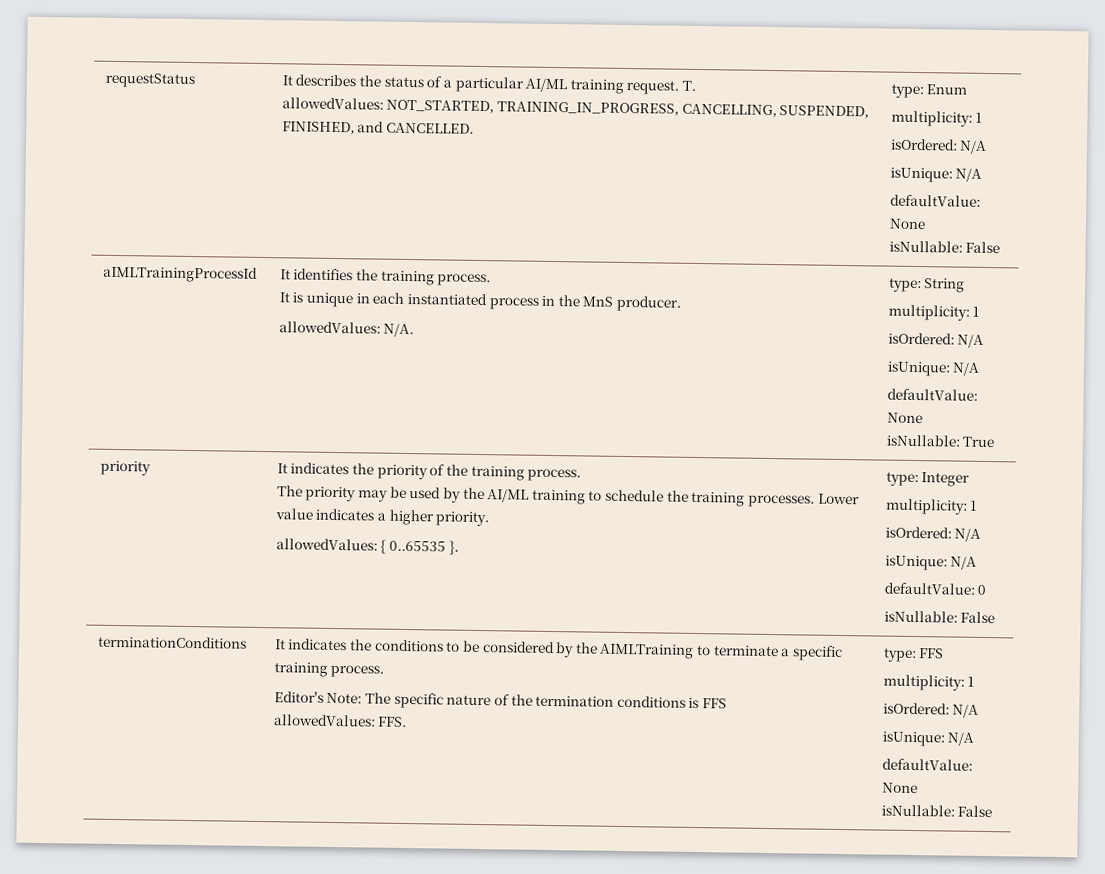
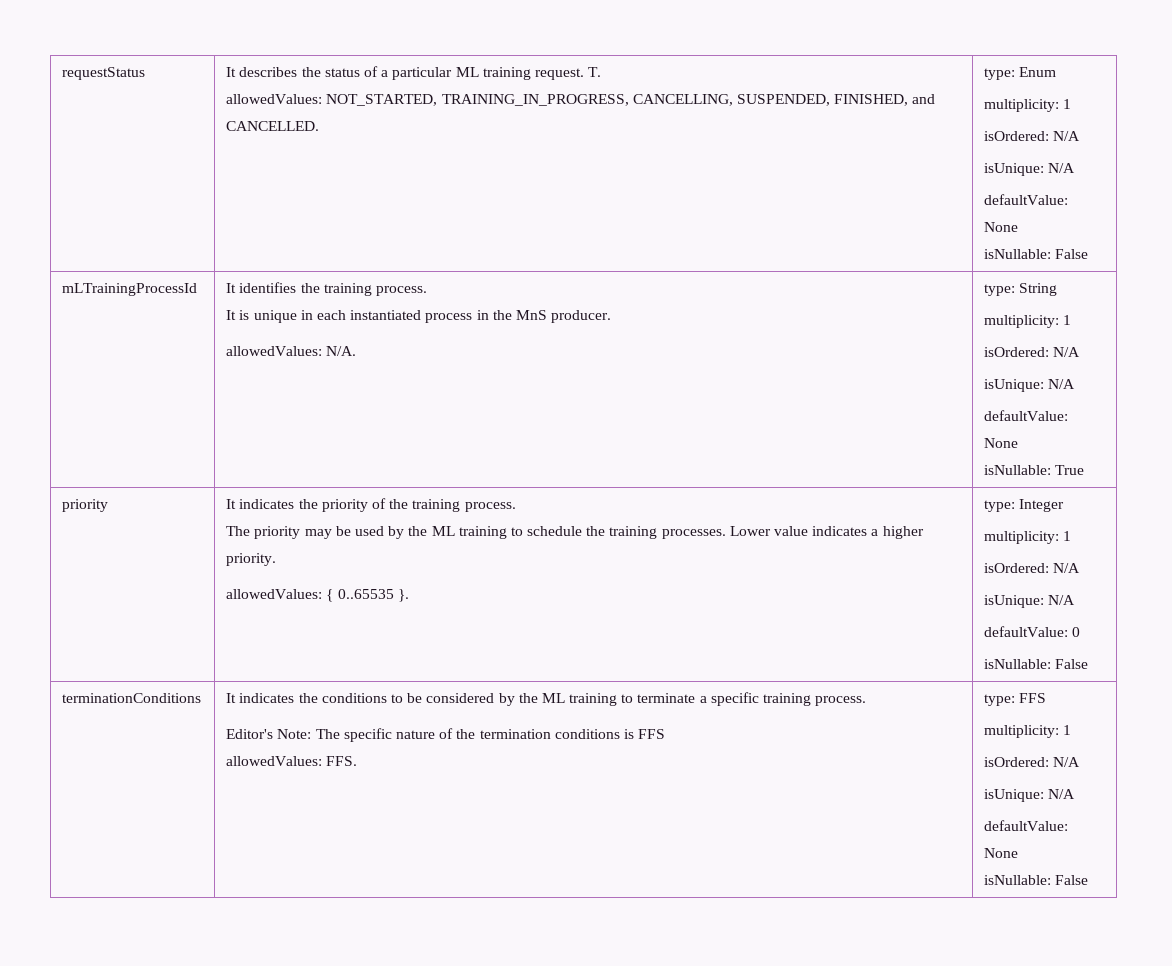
- requestStatus | It describes the status of a particular AI/ML training request. T.
+ requestStatus | It describes the status of a particular ML training request. T.
- aIMLTrainingProcessId | It identifies the training process.
+ mLTrainingProcessId | It identifies the training process.
- The priority may be used by the AI/ML training to schedule the training processes.
+ The priority may be used by the ML training to schedule the training processes.
- It indicates the conditions to be considered by the AIMLTraining to terminate a specific training process.
+ It indicates the conditions to be considered by the ML training to terminate a specific training process.

